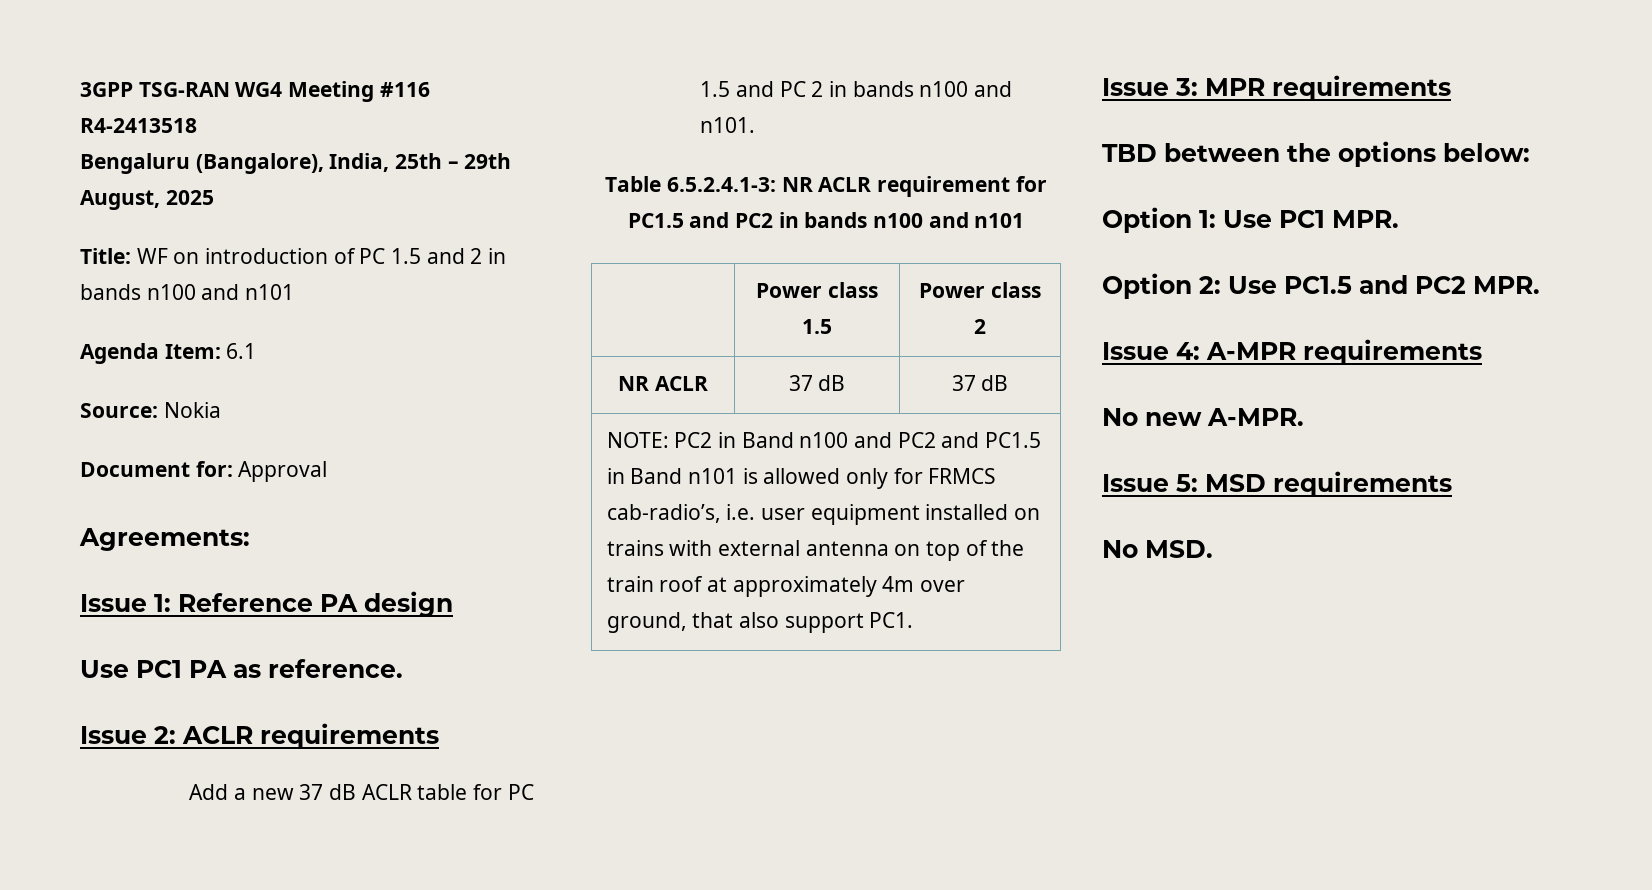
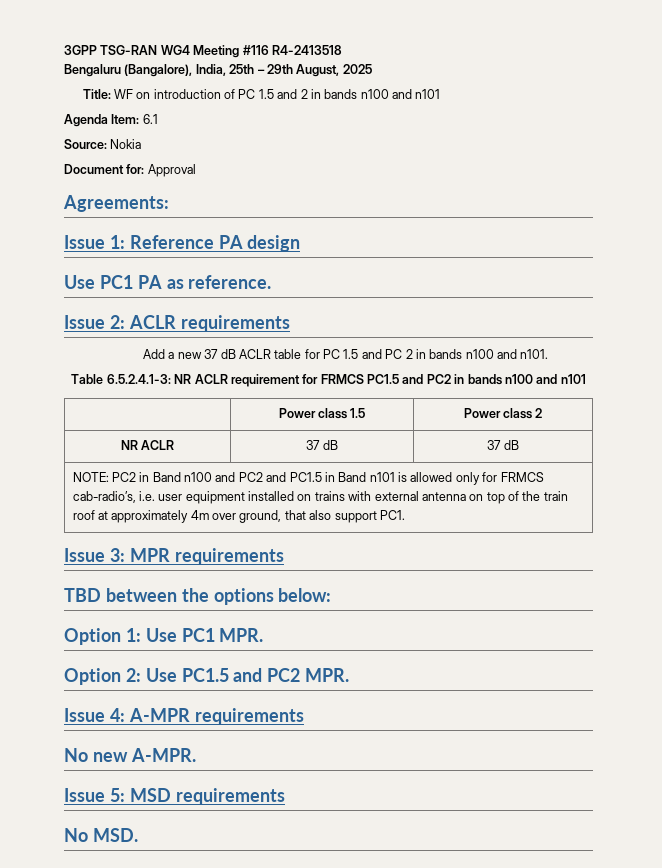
- Table 6.5.2.4.1-3: NR ACLR requirement for PC1.5 and PC2 in bands n100 and n101
+ Table 6.5.2.4.1-3: NR ACLR requirement for FRMCS PC1.5 and PC2 in bands n100 and n101

